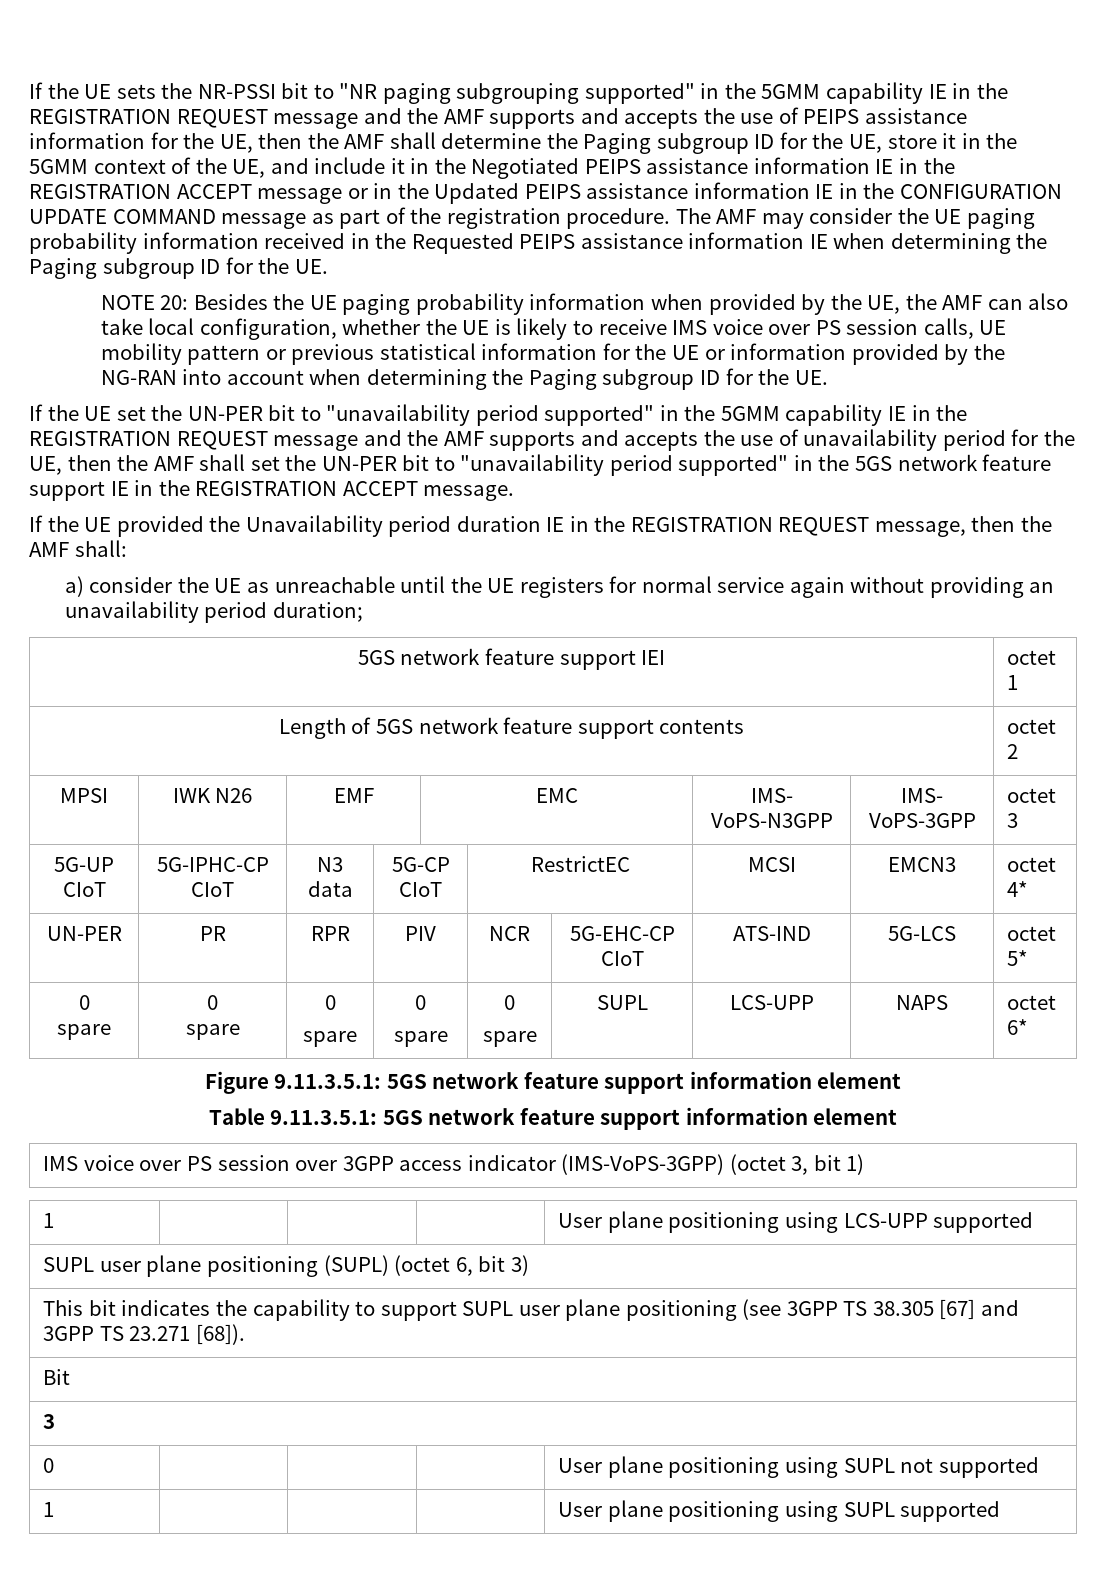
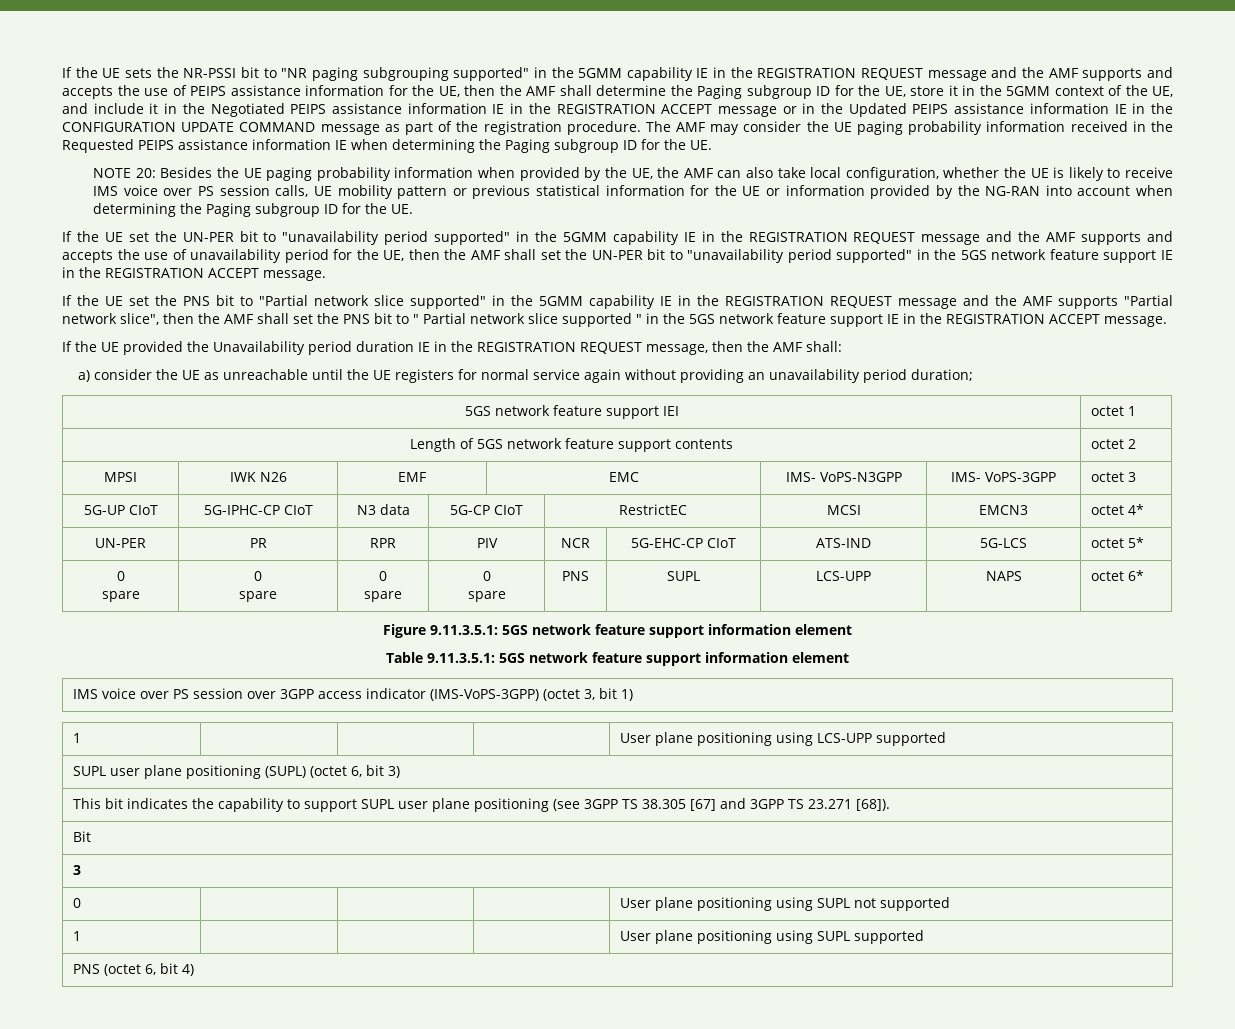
+ If the UE set the PNS bit to "Partial network slice supported" in the 5GMM capability IE in the REGISTRATION REQUEST message and the AMF supports "Partial network slice", then the AMF shall set the PNS bit to " Partial network slice supported " in the 5GS network feature support IE in the REGISTRATION ACCEPT message.
  UN-PER | PR | RPR | PIV | NCR | 5G-EHC-CP CIoT | ATS-IND | 5G-LCS | octet 5*
  0
  spare | 0
  spare | 0
  spare | 0
- spare | 0
- spare | SUPL | LCS-UPP | NAPS | octet 6*
+ spare | PNS | SUPL | LCS-UPP | NAPS | octet 6*
+ PNS (octet 6, bit 4)

